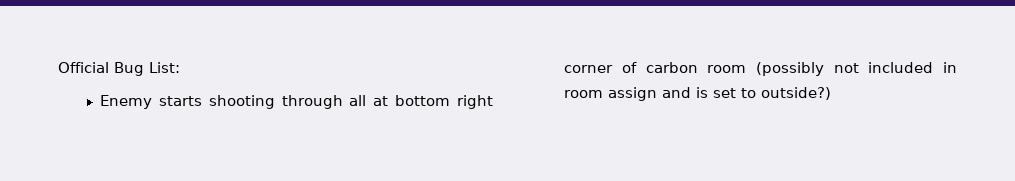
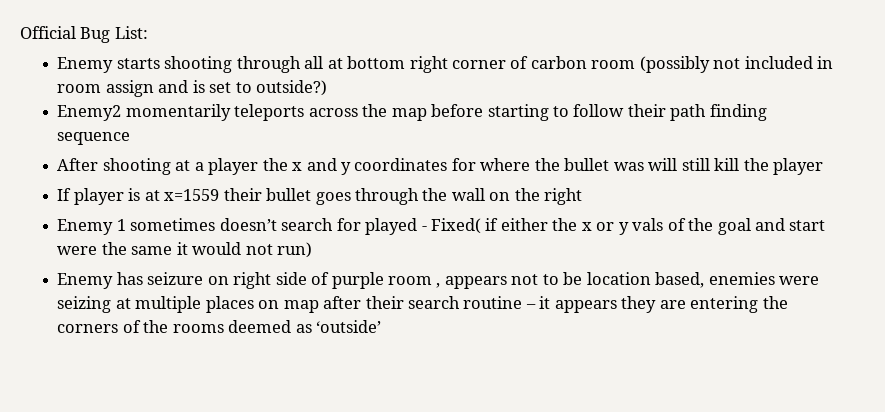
+ Enemy2 momentarily teleports across the map before starting to follow their path finding sequence
+ After shooting at a player the x and y coordinates for where the bullet was will still kill the player
+ If player is at x=1559 their bullet goes through the wall on the right
+ Enemy 1 sometimes doesn’t search for played - Fixed( if either the x or y vals of the goal and start were the same it would not run)
+ Enemy has seizure on right side of purple room , appears not to be location based, enemies were seizing at multiple places on map after their search routine – it appears they are entering the corners of the rooms deemed as ‘outside’

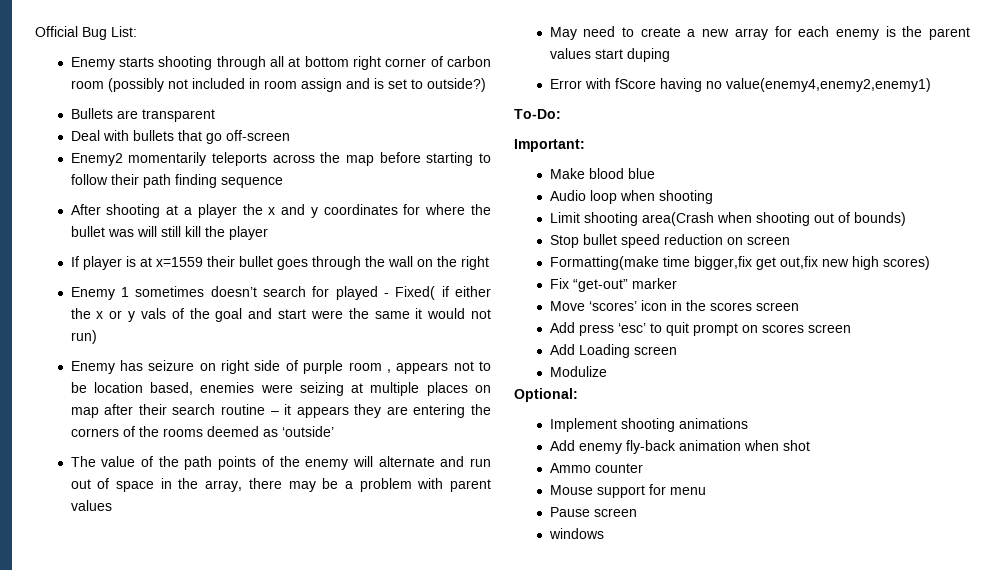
+ Bullets are transparent
+ Deal with bullets that go off-screen
+ The value of the path points of the enemy will alternate and run out of space in the array, there may be a problem with parent values
+ May need to create a new array for each enemy is the parent values start duping
+ Error with fScore having no value(enemy4,enemy2,enemy1)
+ To-Do:
+ Important:
+ Make blood blue
+ Audio loop when shooting
+ Limit shooting area(Crash when shooting out of bounds)
+ Stop bullet speed reduction on screen
+ Formatting(make time bigger,fix get out,fix new high scores)
+ Fix “get-out” marker
+ Move ‘scores’ icon in the scores screen
+ Add press ‘esc’ to quit prompt on scores screen
+ Add Loading screen
+ Modulize
+ Optional:
+ Implement shooting animations
+ Add enemy fly-back animation when shot
+ Ammo counter
+ Mouse support for menu
+ Pause screen
+ windows

